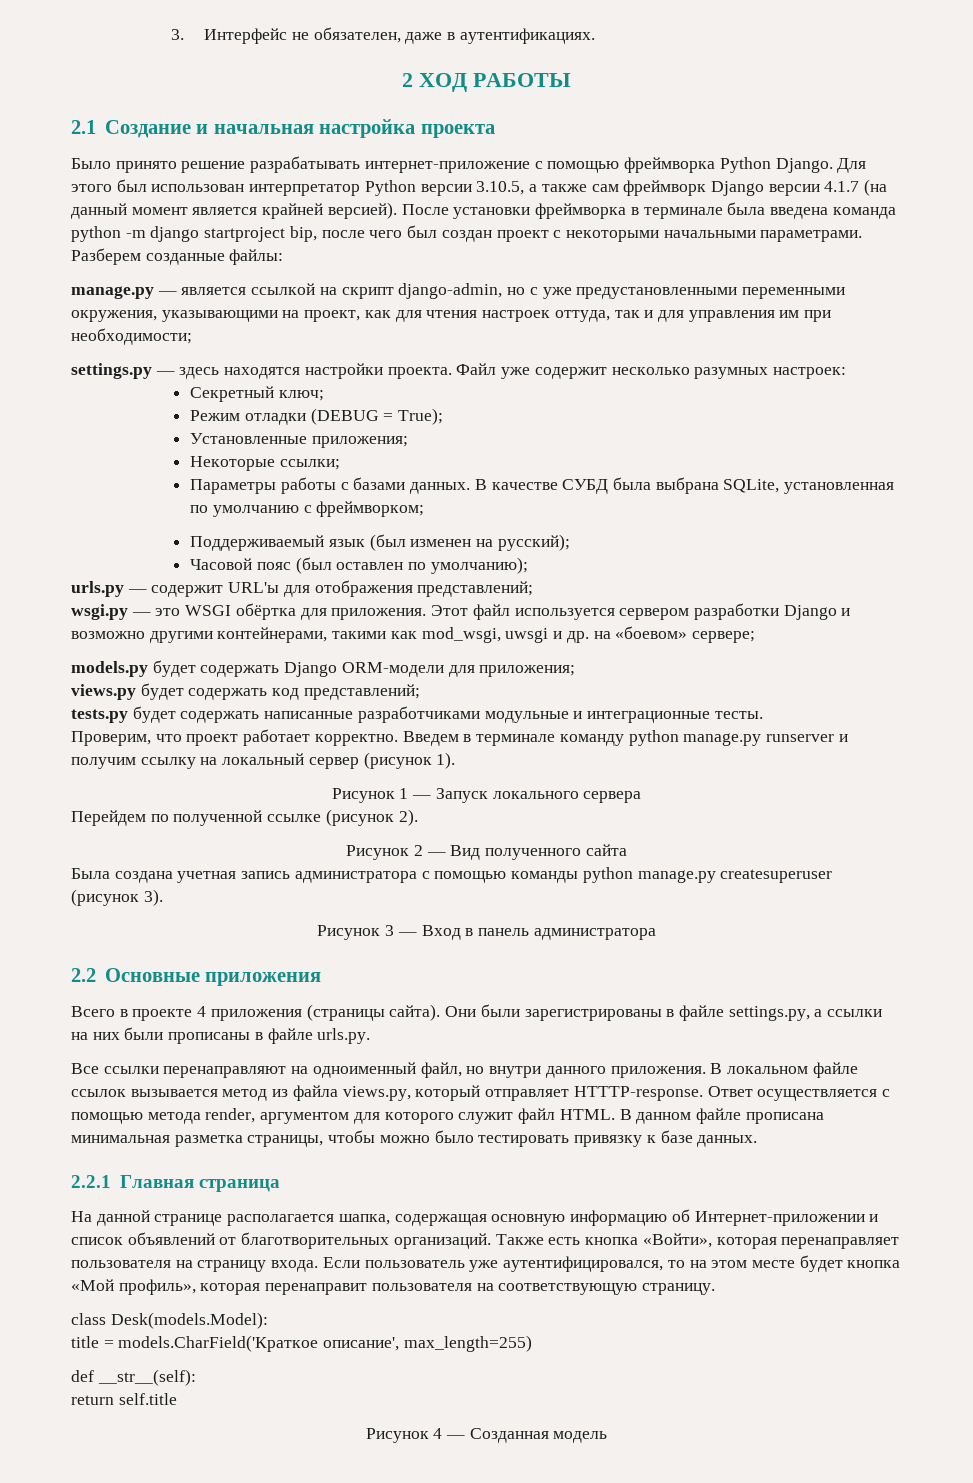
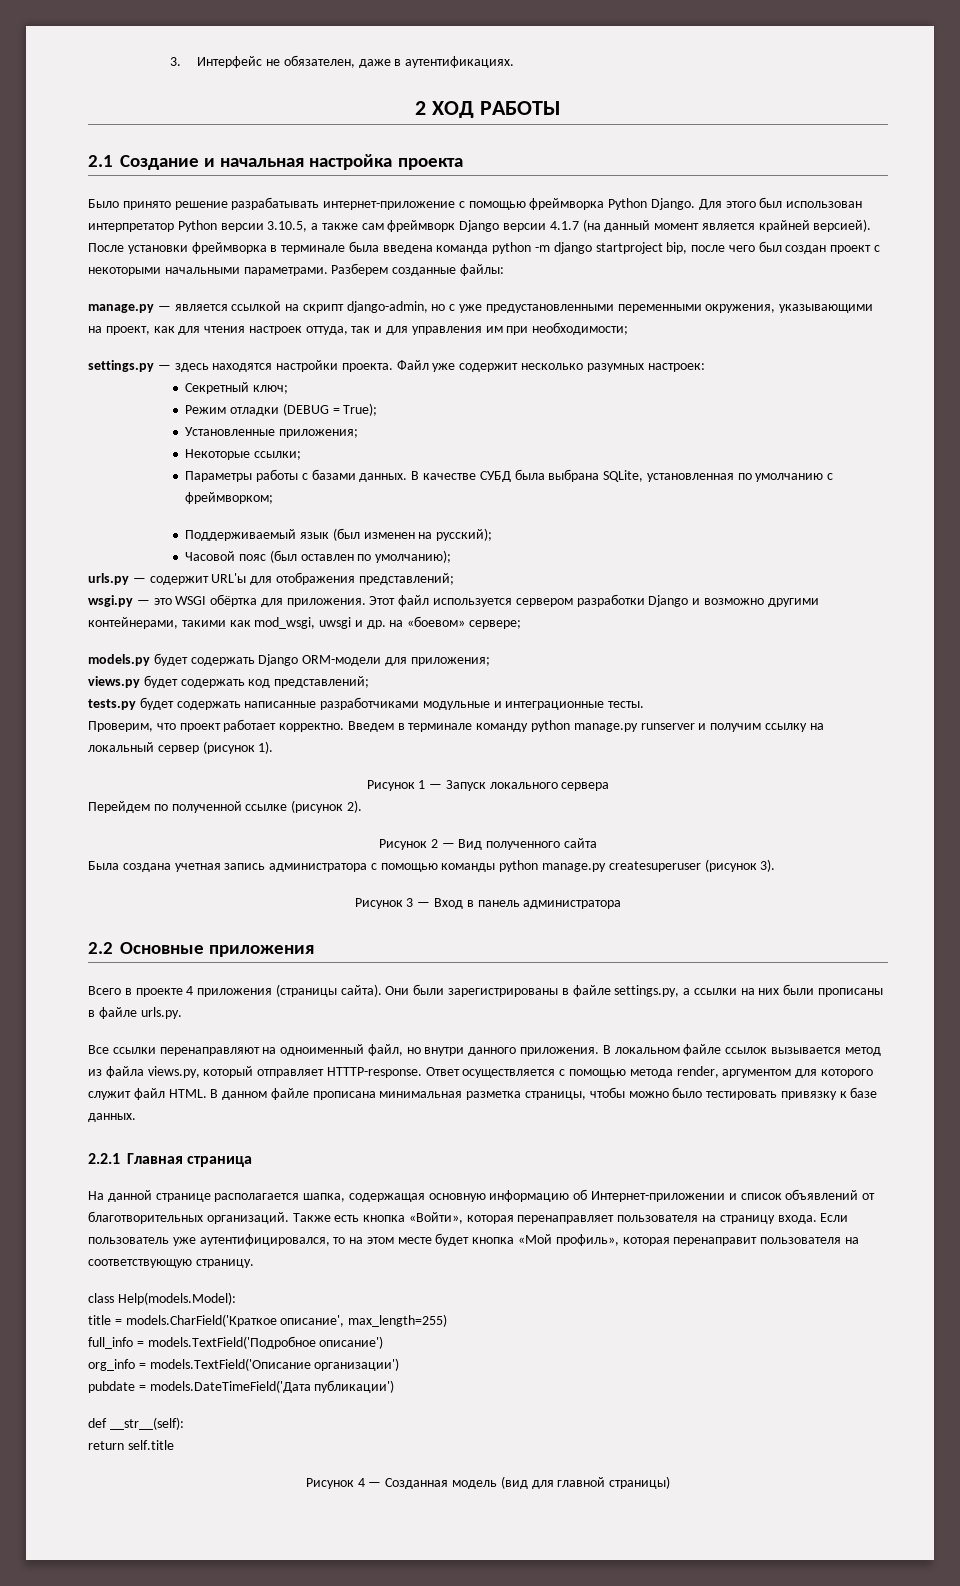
- class Desk(models.Model):
+ class Help(models.Model):
+ full_info = models.TextField('Подробное описание')
+ org_info = models.TextField('Описание организации')
+ pubdate = models.DateTimeField('Дата публикации')
- Рисунок 4 — Созданная модель
+ Рисунок 4 — Созданная модель (вид для главной страницы)

